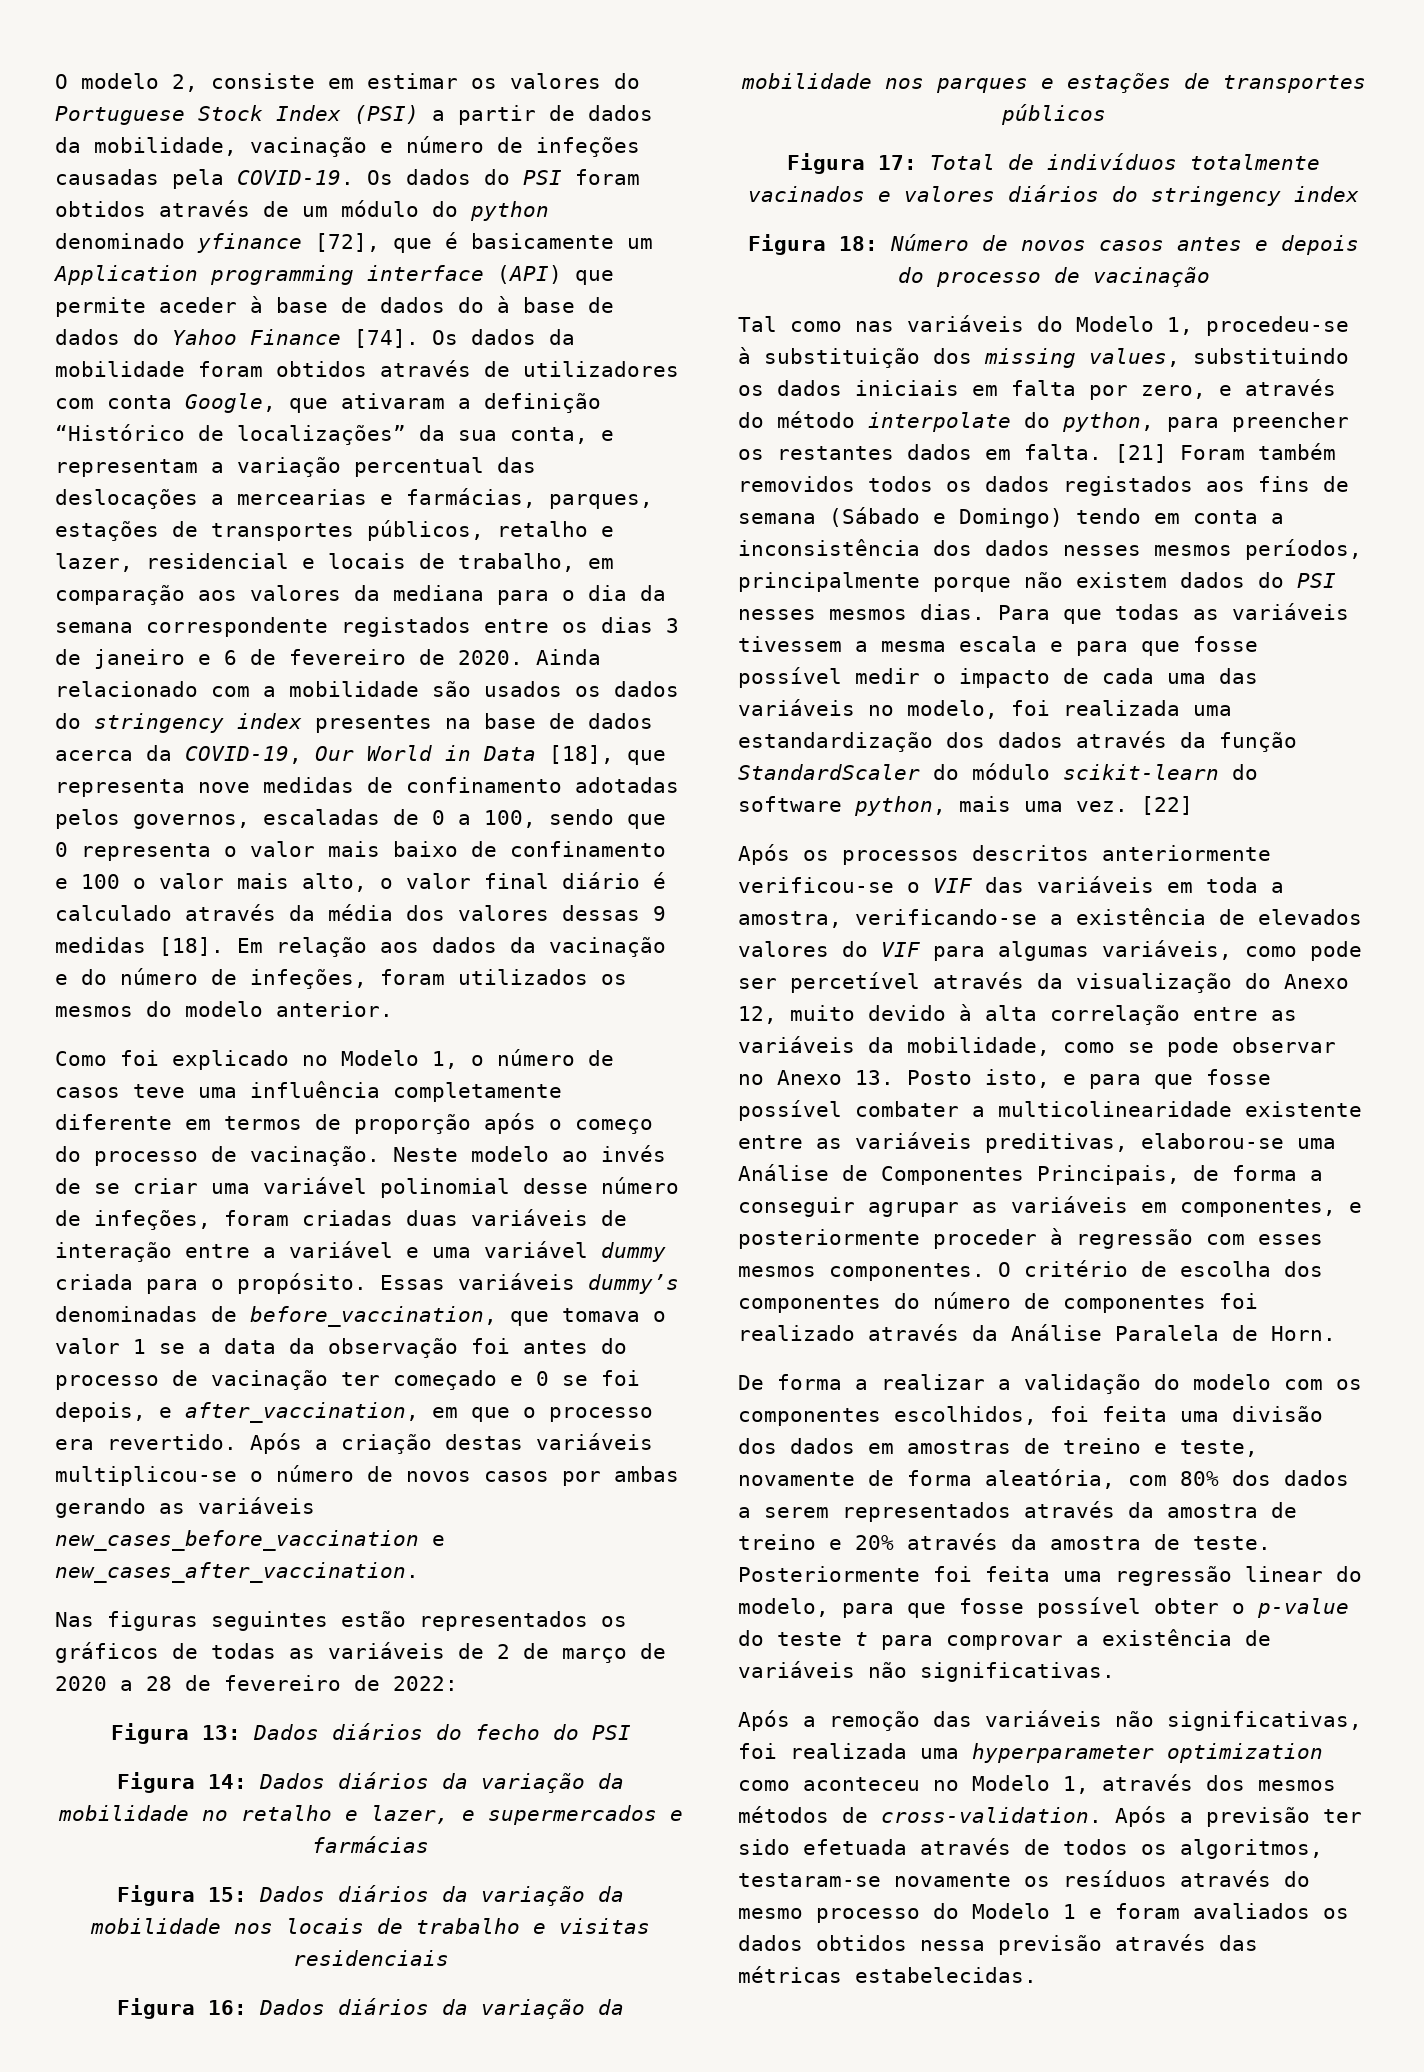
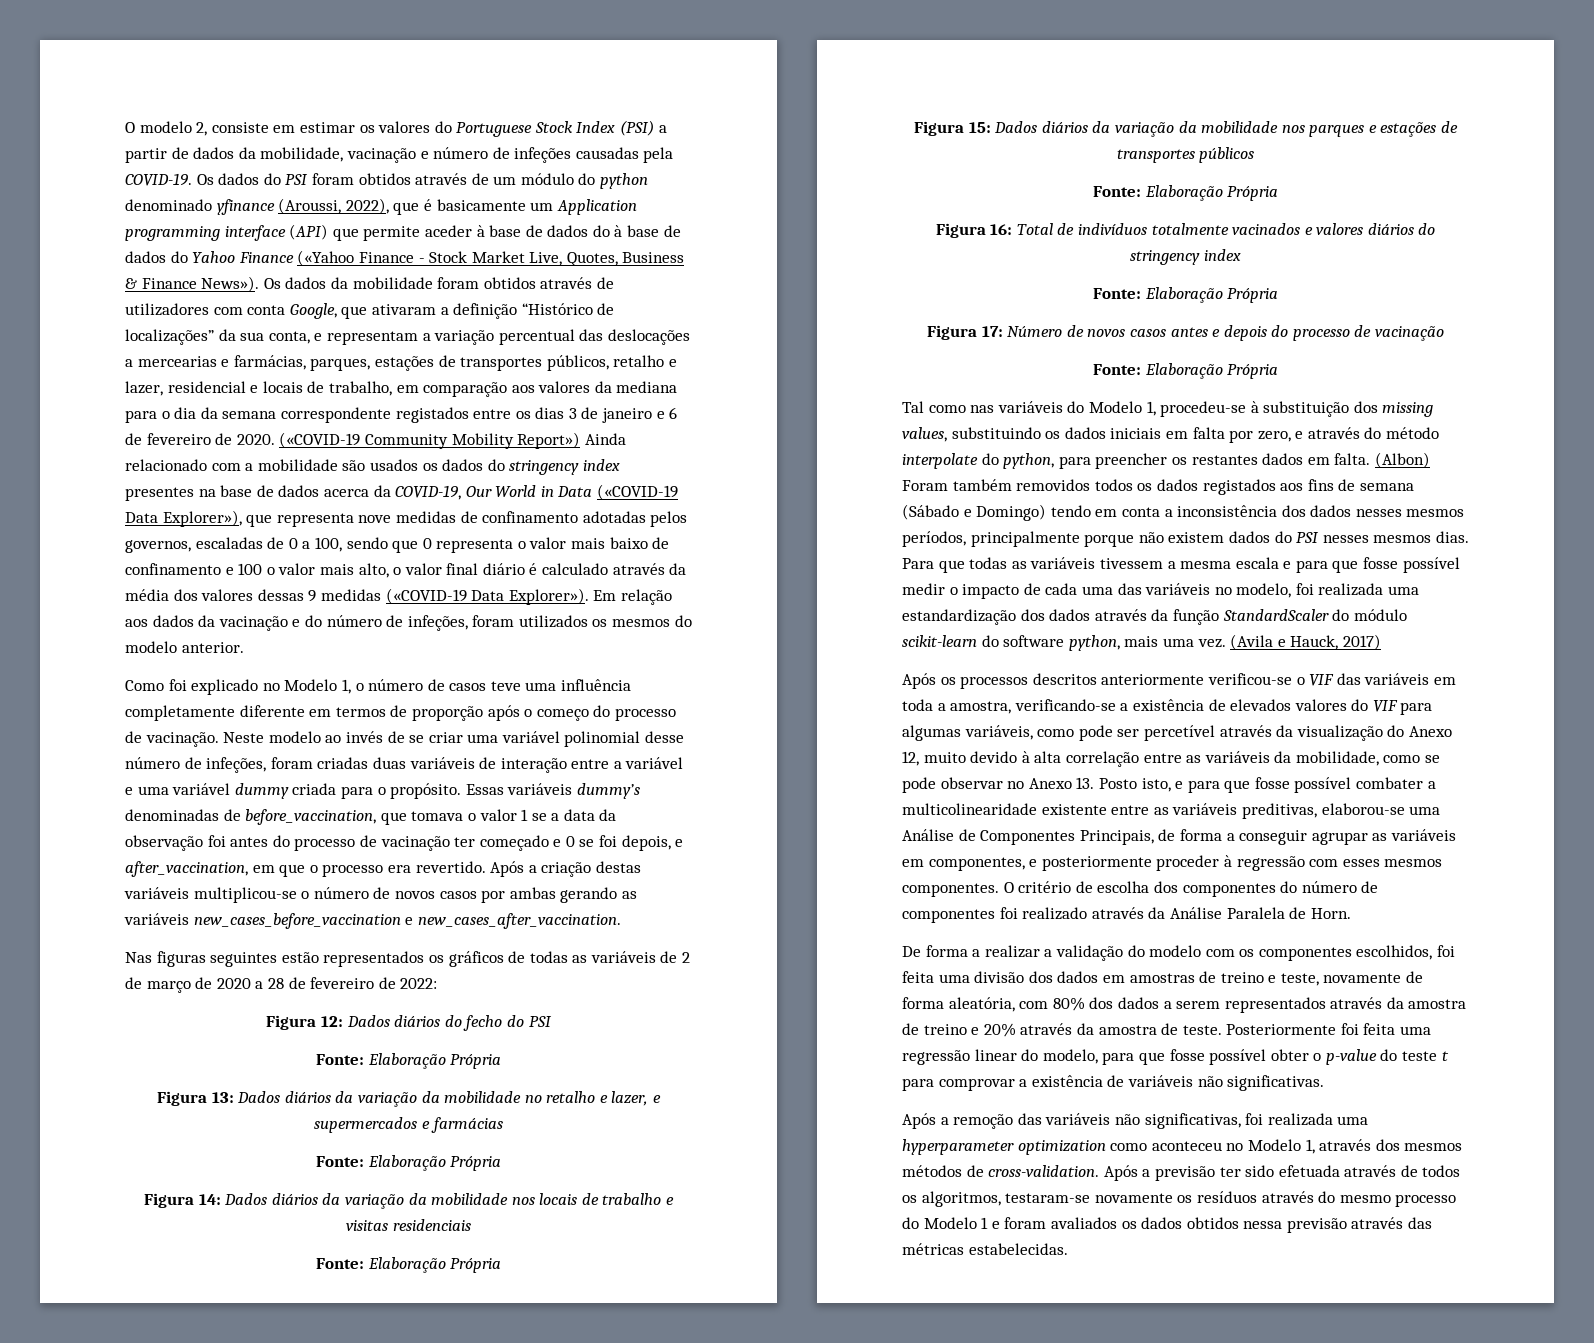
- Os dados do PSI foram obtidos através de um módulo do python denominado yfinance [72], que é basicamente um Application programming interface (API) que permite aceder à base de dados do à base de dados do Yahoo Finance [74].
+ Os dados do PSI foram obtidos através de um módulo do python denominado yfinance (Aroussi, 2022), que é basicamente um Application programming interface (API) que permite aceder à base de dados do à base de dados do Yahoo Finance («Yahoo Finance - Stock Market Live, Quotes, Business & Finance News»).
- Ainda relacionado com a mobilidade são usados os dados do stringency index presentes na base de dados acerca da COVID-19, Our World in Data [18], que representa nove medidas de confinamento adotadas pelos governos, escaladas de 0 a 100, sendo que 0 representa o valor mais baixo de confinamento e 100 o valor mais alto, o valor final diário é calculado através da média dos valores dessas 9 medidas [18].
+ («COVID-19 Community Mobility Report») Ainda relacionado com a mobilidade são usados os dados do stringency index presentes na base de dados acerca da COVID-19, Our World in Data («COVID-19 Data Explorer»), que representa nove medidas de confinamento adotadas pelos governos, escaladas de 0 a 100, sendo que 0 representa o valor mais baixo de confinamento e 100 o valor mais alto, o valor final diário é calculado através da média dos valores dessas 9 medidas («COVID-19 Data Explorer»).
- Figura 13: Dados diários do fecho do PSI
- Figura 14: Dados diários da variação da mobilidade no retalho e lazer, e supermercados e farmácias
- Figura 15: Dados diários da variação da mobilidade nos locais de trabalho e visitas residenciais
- Figura 16: Dados diários da variação da mobilidade nos parques e estações de transportes públicos
- Figura 17: Total de indivíduos totalmente vacinados e valores diários do stringency index
- Figura 18: Número de novos casos antes e depois do processo de vacinação
+ Figura 12: Dados diários do fecho do PSI
+ Fonte: Elaboração Própria
+ Figura 13: Dados diários da variação da mobilidade no retalho e lazer, e supermercados e farmácias
+ Fonte: Elaboração Própria
+ Figura 14: Dados diários da variação da mobilidade nos locais de trabalho e visitas residenciais
+ Fonte: Elaboração Própria
+ Figura 15: Dados diários da variação da mobilidade nos parques e estações de transportes públicos
+ Fonte: Elaboração Própria
+ Figura 16: Total de indivíduos totalmente vacinados e valores diários do stringency index
+ Fonte: Elaboração Própria
+ Figura 17: Número de novos casos antes e depois do processo de vacinação
+ Fonte: Elaboração Própria
- [21] Foram também removidos todos os dados registados aos fins de semana (Sábado e Domingo) tendo em conta a inconsistência dos dados nesses mesmos períodos, principalmente porque não existem dados do PSI nesses mesmos dias.
+ (Albon) Foram também removidos todos os dados registados aos fins de semana (Sábado e Domingo) tendo em conta a inconsistência dos dados nesses mesmos períodos, principalmente porque não existem dados do PSI nesses mesmos dias.
- [22]
+ (Avila e Hauck, 2017)

